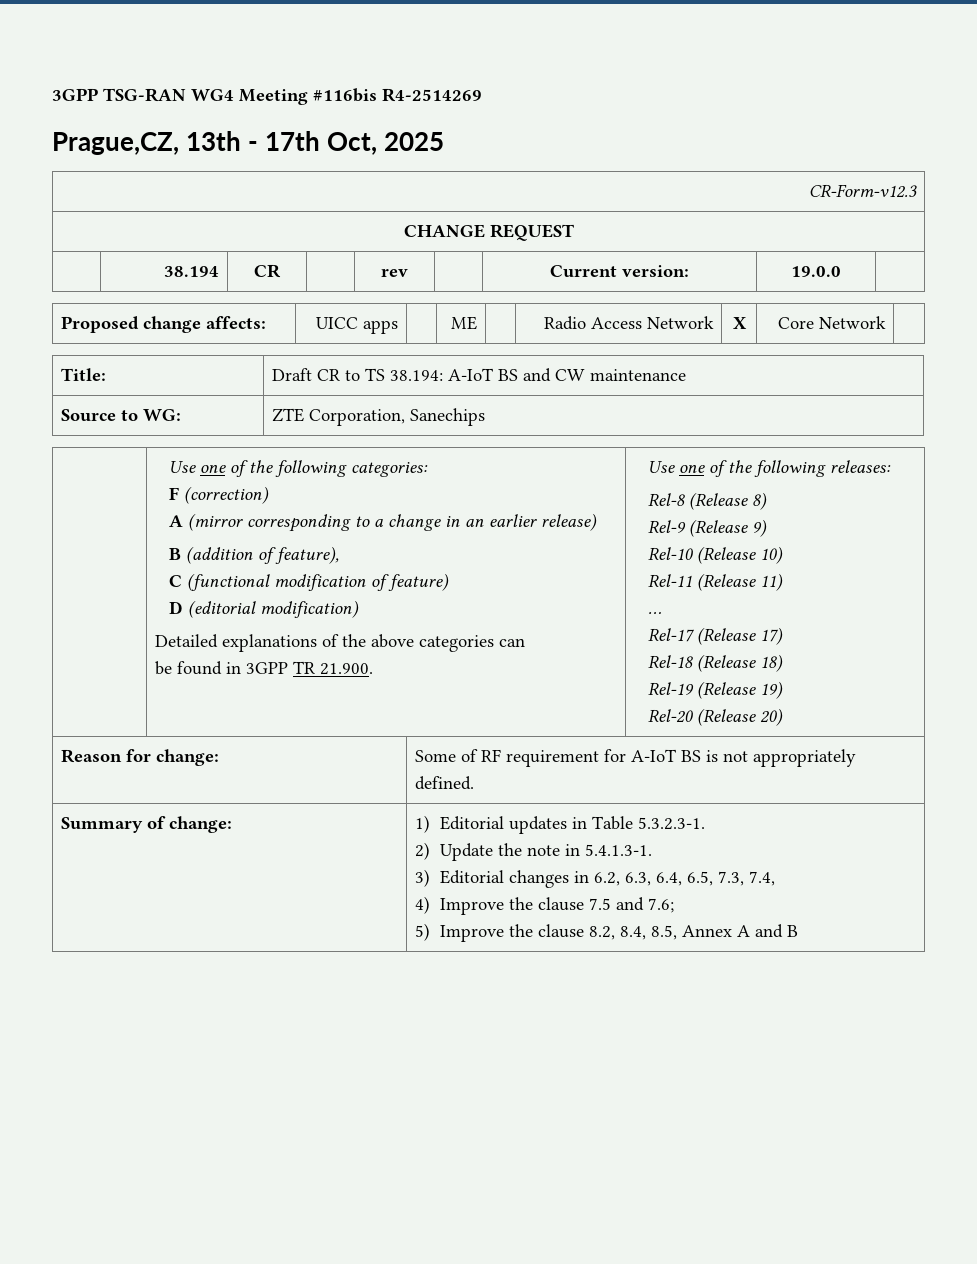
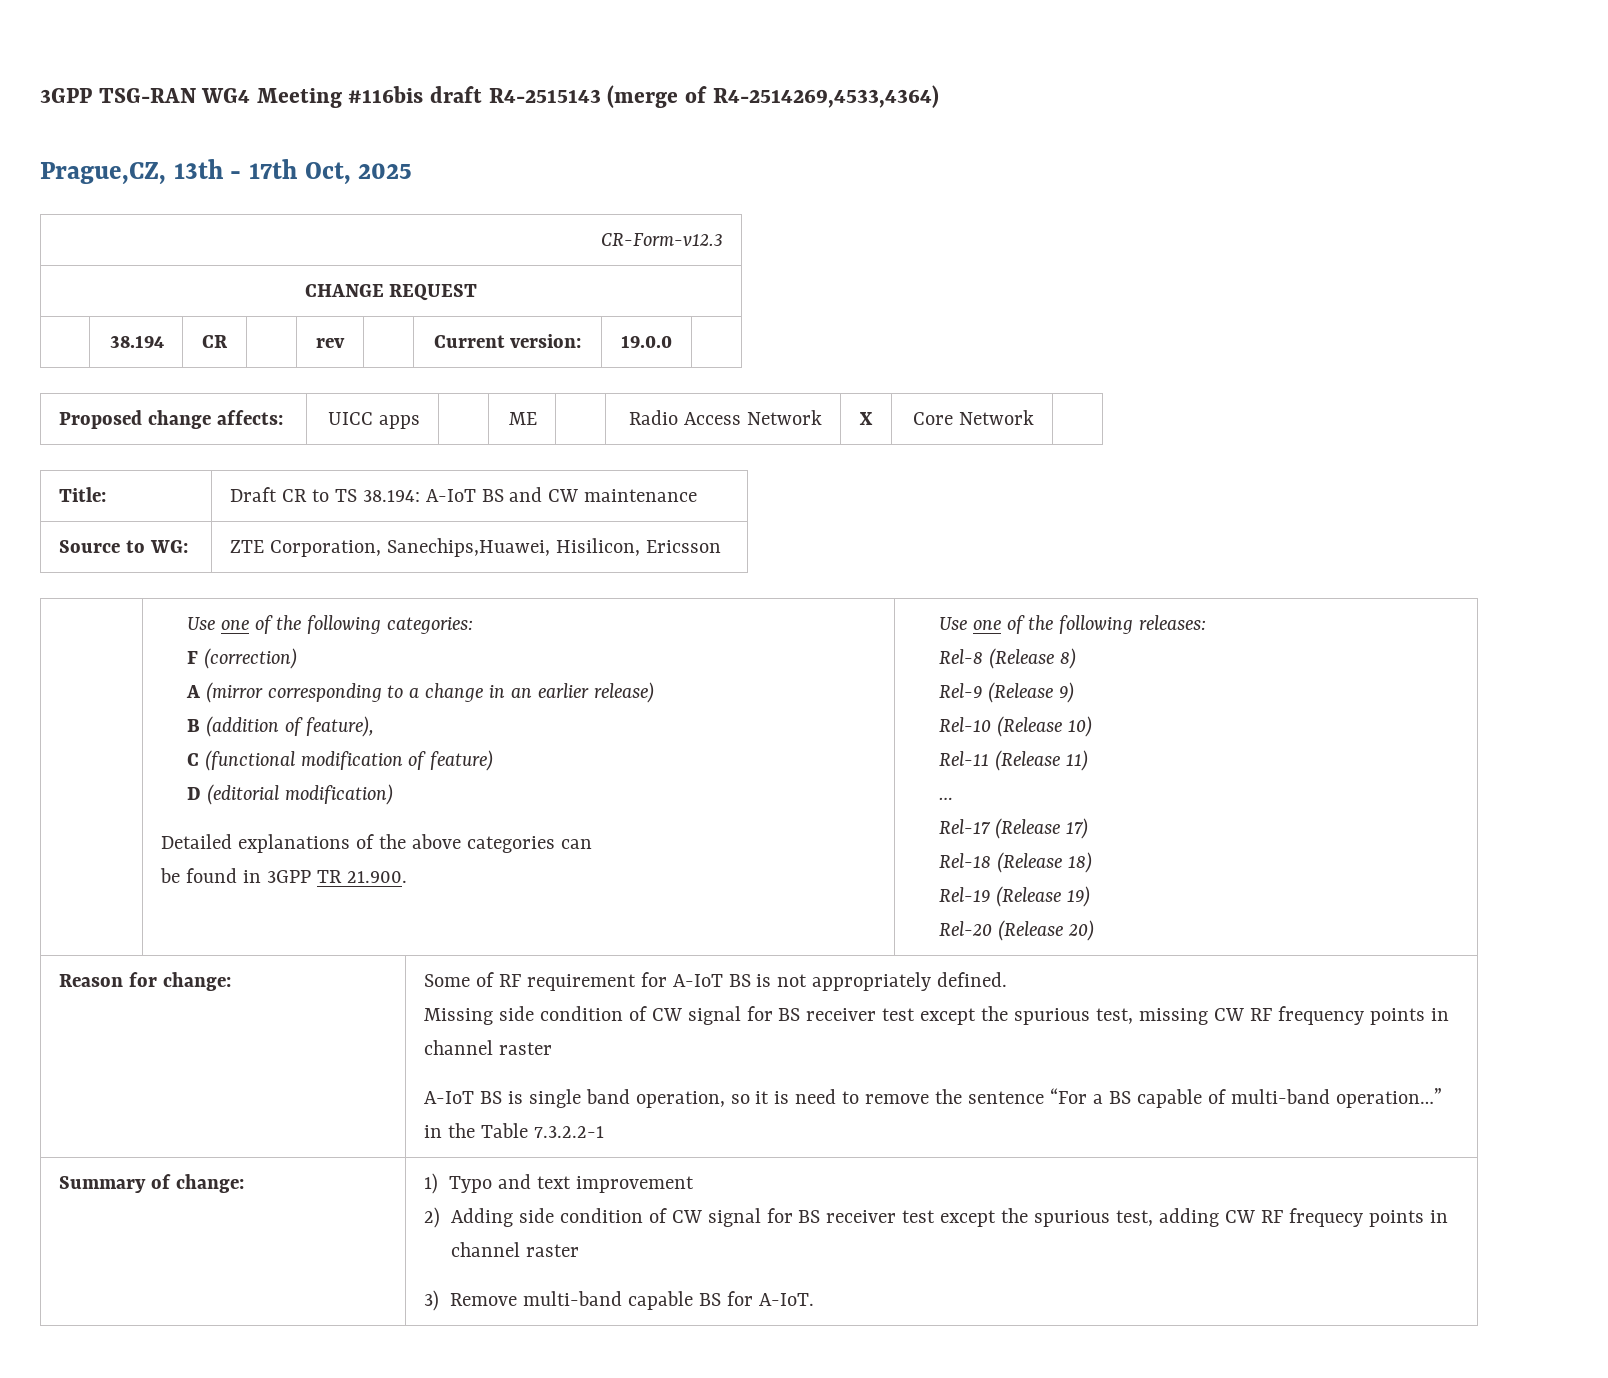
- 3GPP TSG-RAN WG4 Meeting #116bis R4-2514269
+ 3GPP TSG-RAN WG4 Meeting #116bis draft R4-2515143 (merge of R4-2514269,4533,4364)
- Source to WG: | ZTE Corporation, Sanechips
+ Source to WG: | ZTE Corporation, Sanechips,Huawei, Hisilicon, Ericsson
- Summary of change: | 1) Editorial updates in Table 5.3.2.3-1.
- 2) Update the note in 5.4.1.3-1.
- 3) Editorial changes in 6.2, 6.3, 6.4, 6.5, 7.3, 7.4,
- 4) Improve the clause 7.5 and 7.6;
- 5) Improve the clause 8.2, 8.4, 8.5, Annex A and B
+ Missing side condition of CW signal for BS receiver test except the spurious test, missing CW RF frequency points in channel raster
+ A-IoT BS is single band operation, so it is need to remove the sentence “For a BS capable of multi-band operation…” in the Table 7.3.2.2-1
+ Summary of change: | 1) Typo and text improvement
+ 2) Adding side condition of CW signal for BS receiver test except the spurious test, adding CW RF frequecy points in channel raster
+ 3) Remove multi-band capable BS for A-IoT.

